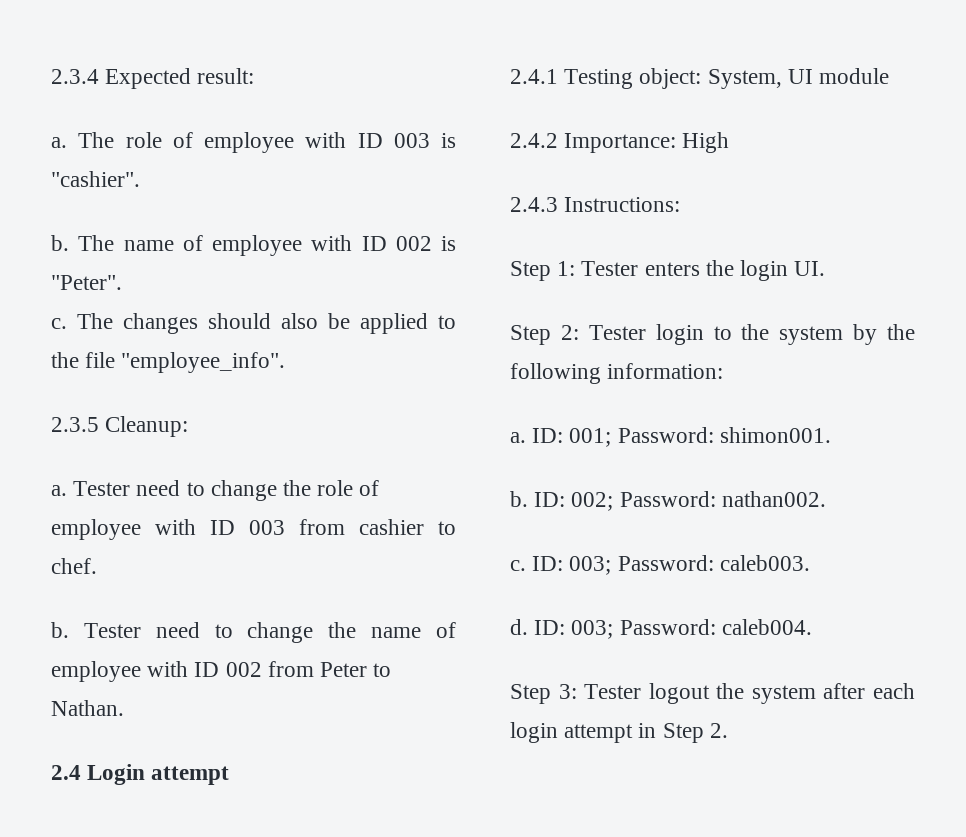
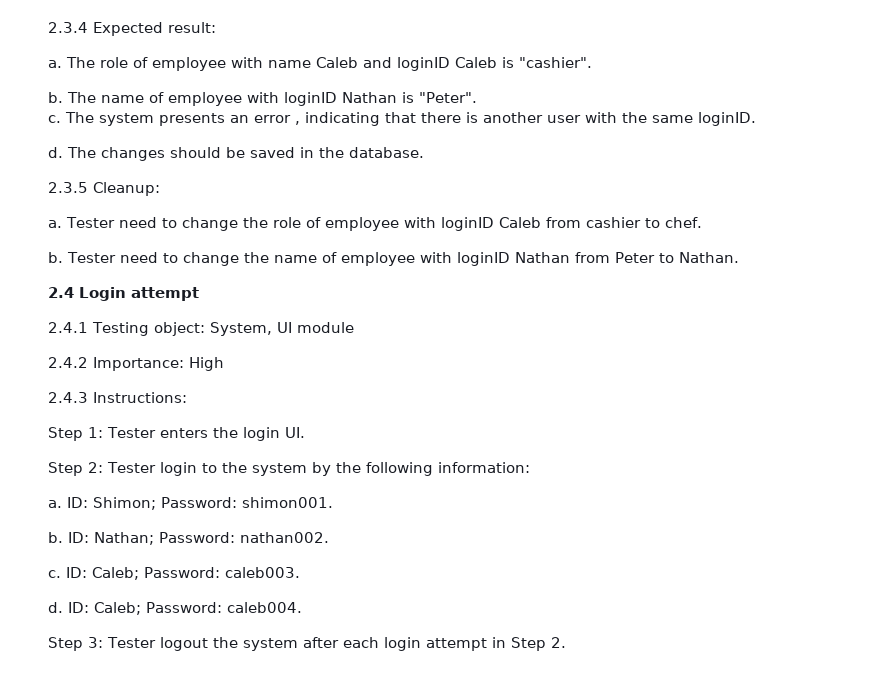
- The role of employee with ID 003 is "cashier".
+ The role of employee with name Caleb and loginID Caleb is "cashier".
- The name of employee with ID 002 is "Peter".
+ The name of employee with loginID Nathan is "Peter".
- The changes should also be applied to the file "employee_info".
+ The system presents an error , indicating that there is another user with the same loginID.
+ d. The changes should be saved in the database.
- Tester need to change the role of employee with ID 003 from cashier to chef.
+ Tester need to change the role of employee with loginID Caleb from cashier to chef.
- Tester need to change the name of employee with ID 002 from Peter to Nathan.
+ Tester need to change the name of employee with loginID Nathan from Peter to Nathan.
- ID: 001; Password: shimon001.
+ ID: Shimon; Password: shimon001.
- ID: 002; Password: nathan002.
+ ID: Nathan; Password: nathan002.
- ID: 003; Password: caleb003.
+ ID: Caleb; Password: caleb003.
- ID: 003; Password: caleb004.
+ ID: Caleb; Password: caleb004.

